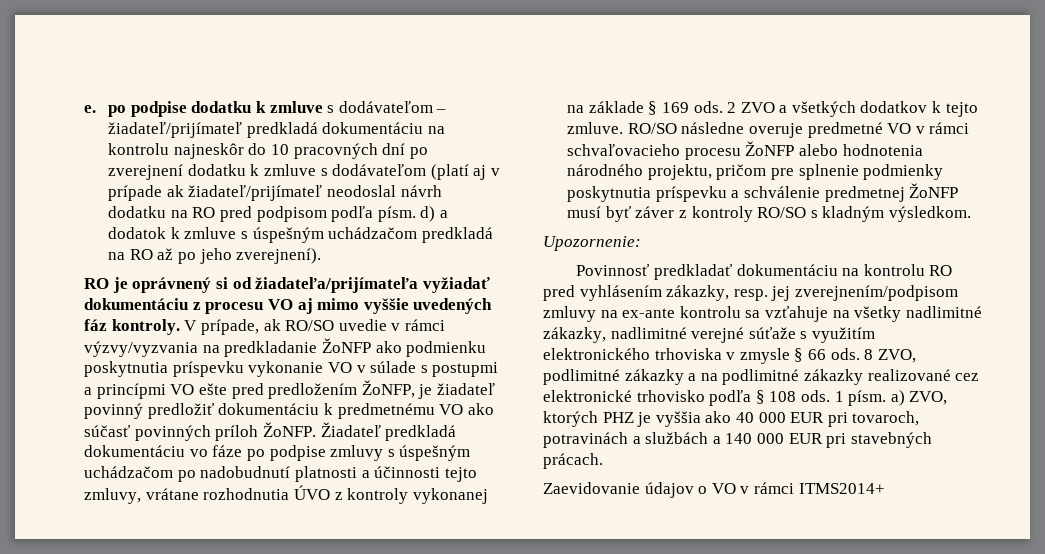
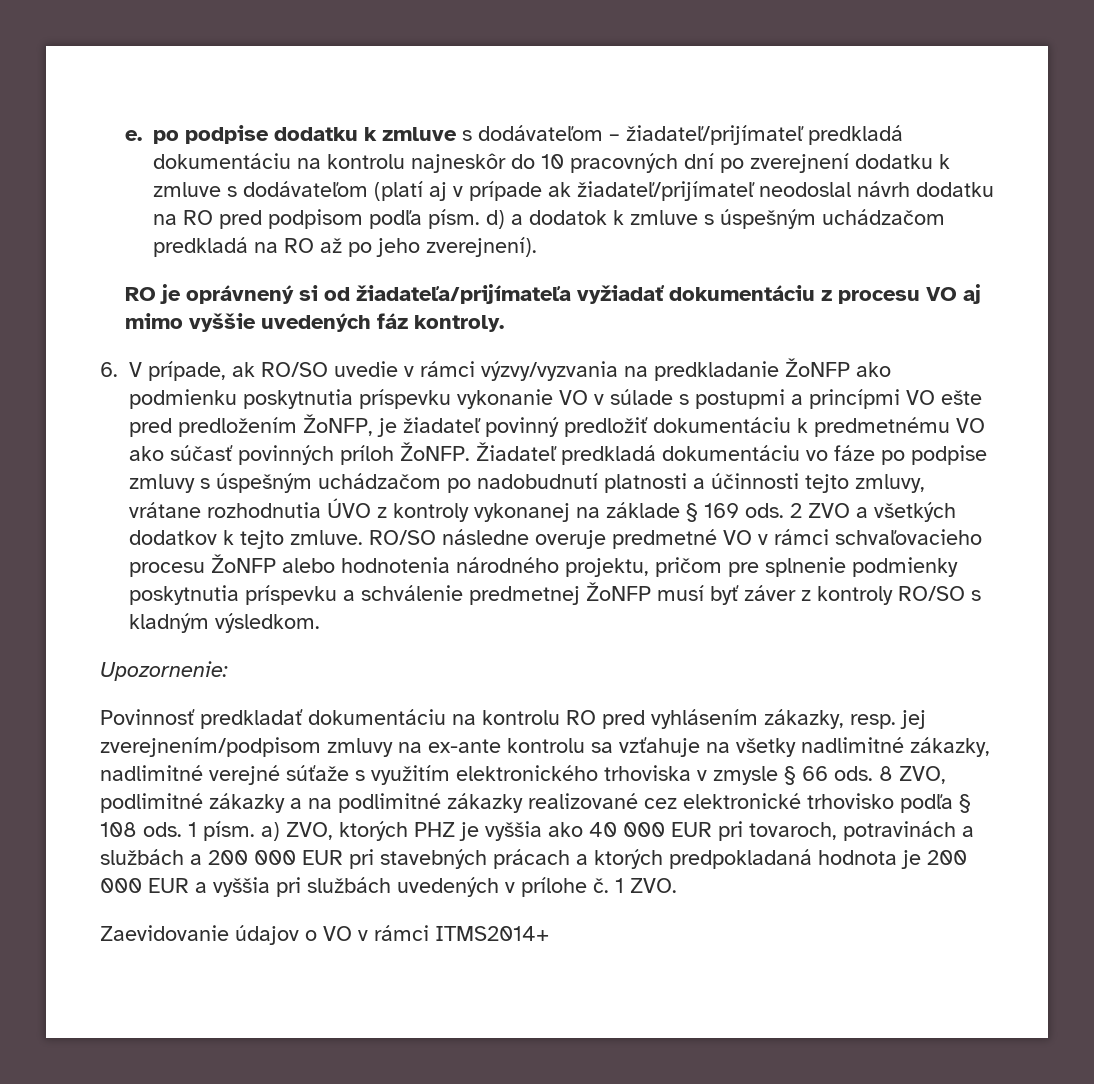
- RO je oprávnený si od žiadateľa/prijímateľa vyžiadať dokumentáciu z procesu VO aj mimo vyššie uvedených fáz kontroly. V prípade, ak RO/SO uvedie v rámci výzvy/vyzvania na predkladanie ŽoNFP ako podmienku poskytnutia príspevku vykonanie VO v súlade s postupmi a princípmi VO ešte pred predložením ŽoNFP, je žiadateľ povinný predložiť dokumentáciu k predmetnému VO ako súčasť povinných príloh ŽoNFP.
+ RO je oprávnený si od žiadateľa/prijímateľa vyžiadať dokumentáciu z procesu VO aj mimo vyššie uvedených fáz kontroly.
+ 6. V prípade, ak RO/SO uvedie v rámci výzvy/vyzvania na predkladanie ŽoNFP ako podmienku poskytnutia príspevku vykonanie VO v súlade s postupmi a princípmi VO ešte pred predložením ŽoNFP, je žiadateľ povinný predložiť dokumentáciu k predmetnému VO ako súčasť povinných príloh ŽoNFP.
- 1 písm. a) ZVO, ktorých PHZ je vyššia ako 40 000 EUR pri tovaroch, potravinách a službách a 140 000 EUR pri stavebných prácach.
+ 1 písm. a) ZVO, ktorých PHZ je vyššia ako 40 000 EUR pri tovaroch, potravinách a službách a 200 000 EUR pri stavebných prácach a ktorých predpokladaná hodnota je 200 000 EUR a vyššia pri službách uvedených v prílohe č. 1 ZVO.

